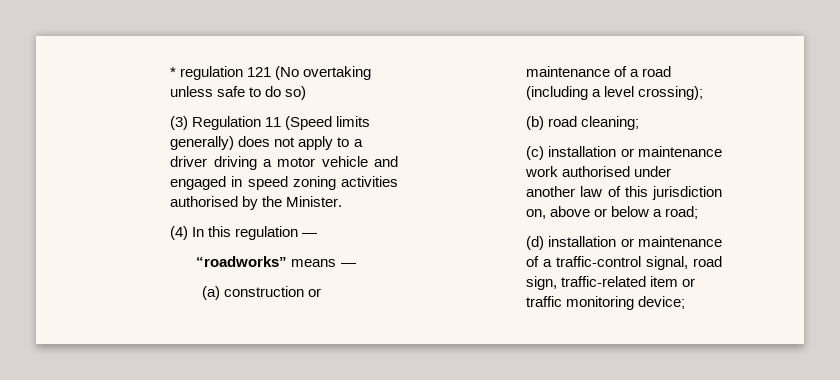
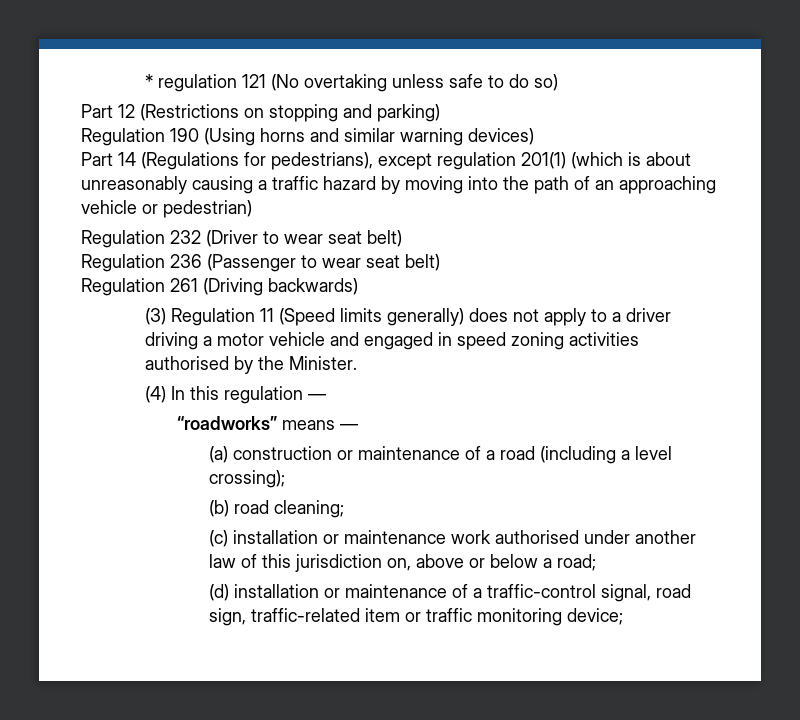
+ Part 12 (Restrictions on stopping and parking)
+ Regulation 190 (Using horns and similar warning devices)
+ Part 14 (Regulations for pedestrians), except regulation 201(1) (which is about unreasonably causing a traffic hazard by moving into the path of an approaching vehicle or pedestrian)
+ Regulation 232 (Driver to wear seat belt)
+ Regulation 236 (Passenger to wear seat belt)
+ Regulation 261 (Driving backwards)

